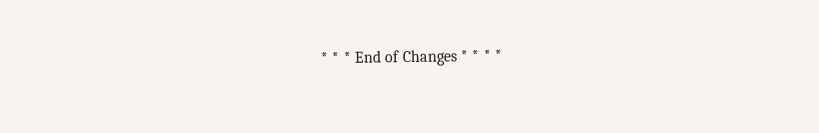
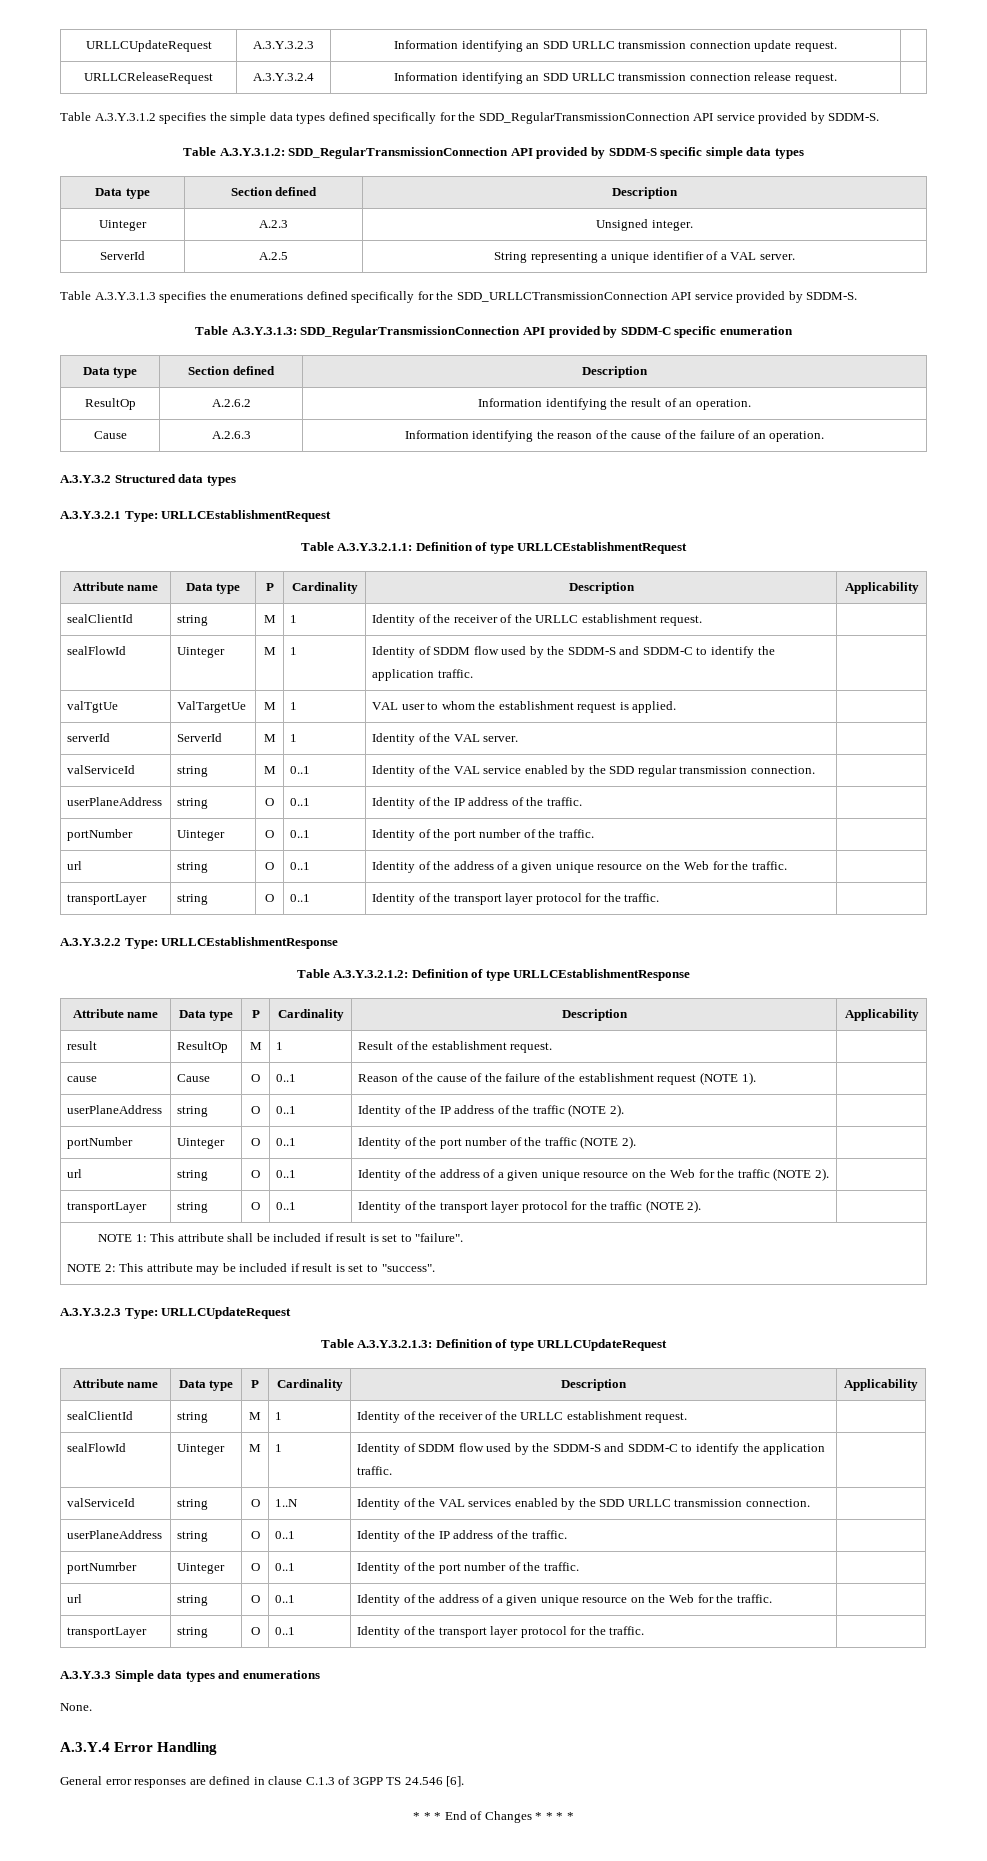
+ URLLCUpdateRequest | A.3.Y.3.2.3 | Information identifying an SDD URLLC transmission connection update request. |
+ URLLCReleaseRequest | A.3.Y.3.2.4 | Information identifying an SDD URLLC transmission connection release request. |
+ Table A.3.Y.3.1.2 specifies the simple data types defined specifically for the SDD_RegularTransmissionConnection API service provided by SDDM-S.
+ Table A.3.Y.3.1.2: SDD_RegularTransmissionConnection API provided by SDDM-S specific simple data types
+ Data type | Section defined | Description
+ Uinteger | A.2.3 | Unsigned integer.
+ ServerId | A.2.5 | String representing a unique identifier of a VAL server.
+ Table A.3.Y.3.1.3 specifies the enumerations defined specifically for the SDD_URLLCTransmissionConnection API service provided by SDDM-S.
+ Table A.3.Y.3.1.3: SDD_RegularTransmissionConnection API provided by SDDM-C specific enumeration
+ Data type | Section defined | Description
+ ResultOp | A.2.6.2 | Information identifying the result of an operation.
+ Cause | A.2.6.3 | Information identifying the reason of the cause of the failure of an operation.
+ A.3.Y.3.2 Structured data types
+ A.3.Y.3.2.1 Type: URLLCEstablishmentRequest
+ Table A.3.Y.3.2.1.1: Definition of type URLLCEstablishmentRequest
+ Attribute name | Data type | P | Cardinality | Description | Applicability
+ sealClientId | string | M | 1 | Identity of the receiver of the URLLC establishment request. |
+ sealFlowId | Uinteger | M | 1 | Identity of SDDM flow used by the SDDM-S and SDDM-C to identify the application traffic. |
+ valTgtUe | ValTargetUe | M | 1 | VAL user to whom the establishment request is applied. |
+ serverId | ServerId | M | 1 | Identity of the VAL server. |
+ valServiceId | string | M | 0..1 | Identity of the VAL service enabled by the SDD regular transmission connection. |
+ userPlaneAddress | string | O | 0..1 | Identity of the IP address of the traffic. |
+ portNumber | Uinteger | O | 0..1 | Identity of the port number of the traffic. |
+ url | string | O | 0..1 | Identity of the address of a given unique resource on the Web for the traffic. |
+ transportLayer | string | O | 0..1 | Identity of the transport layer protocol for the traffic. |
+ A.3.Y.3.2.2 Type: URLLCEstablishmentResponse
+ Table A.3.Y.3.2.1.2: Definition of type URLLCEstablishmentResponse
+ Attribute name | Data type | P | Cardinality | Description | Applicability
+ result | ResultOp | M | 1 | Result of the establishment request. |
+ cause | Cause | O | 0..1 | Reason of the cause of the failure of the establishment request (NOTE 1). |
+ userPlaneAddress | string | O | 0..1 | Identity of the IP address of the traffic (NOTE 2). |
+ portNumber | Uinteger | O | 0..1 | Identity of the port number of the traffic (NOTE 2). |
+ url | string | O | 0..1 | Identity of the address of a given unique resource on the Web for the traffic (NOTE 2). |
+ transportLayer | string | O | 0..1 | Identity of the transport layer protocol for the traffic (NOTE 2). |
+ NOTE 1: This attribute shall be included if result is set to "failure".
+ NOTE 2: This attribute may be included if result is set to "success".
+ A.3.Y.3.2.3 Type: URLLCUpdateRequest
+ Table A.3.Y.3.2.1.3: Definition of type URLLCUpdateRequest
+ Attribute name | Data type | P | Cardinality | Description | Applicability
+ sealClientId | string | M | 1 | Identity of the receiver of the URLLC establishment request. |
+ sealFlowId | Uinteger | M | 1 | Identity of SDDM flow used by the SDDM-S and SDDM-C to identify the application traffic. |
+ valServiceId | string | O | 1..N | Identity of the VAL services enabled by the SDD URLLC transmission connection. |
+ userPlaneAddress | string | O | 0..1 | Identity of the IP address of the traffic. |
+ portNumrber | Uinteger | O | 0..1 | Identity of the port number of the traffic. |
+ url | string | O | 0..1 | Identity of the address of a given unique resource on the Web for the traffic. |
+ transportLayer | string | O | 0..1 | Identity of the transport layer protocol for the traffic. |
+ A.3.Y.3.3 Simple data types and enumerations
+ None.
+ A.3.Y.4 Error Handling
+ General error responses are defined in clause C.1.3 of 3GPP TS 24.546 [6].

